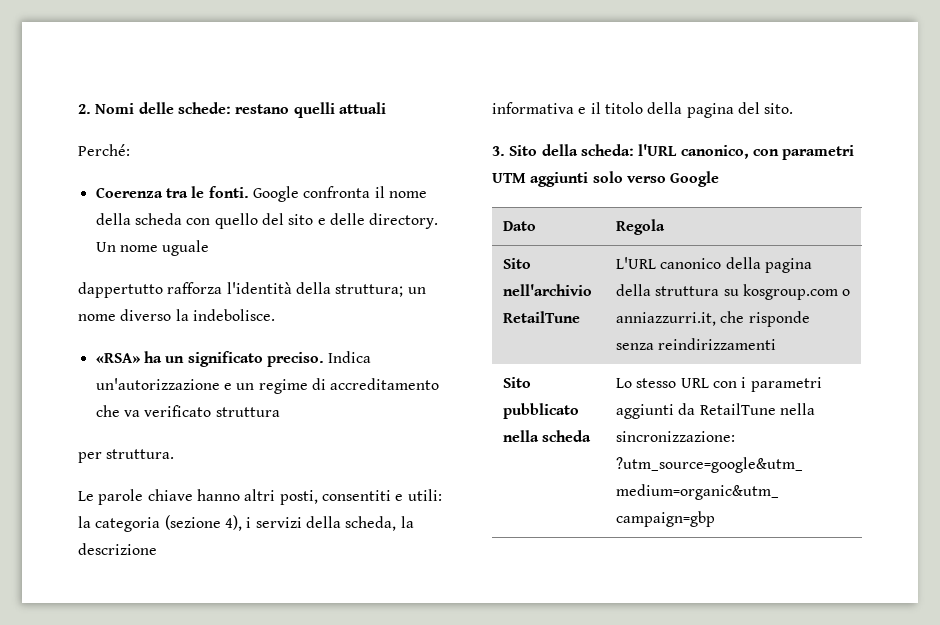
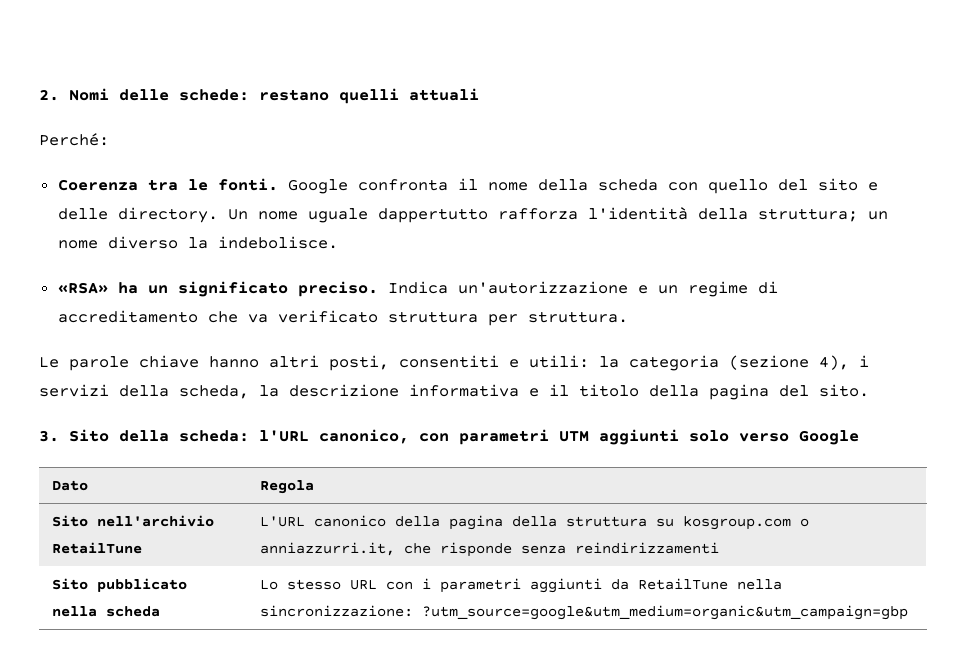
- Un nome uguale
- dappertutto rafforza l'identità della struttura; un nome diverso la indebolisce.
+ Un nome uguale dappertutto rafforza l'identità della struttura; un nome diverso la indebolisce.
- Indica un'autorizzazione e un regime di accreditamento che va verificato struttura
- per struttura.
+ Indica un'autorizzazione e un regime di accreditamento che va verificato struttura per struttura.
- Le parole chiave hanno altri posti, consentiti e utili: la categoria (sezione 4), i servizi della scheda, la descrizione
- informativa e il titolo della pagina del sito.
+ Le parole chiave hanno altri posti, consentiti e utili: la categoria (sezione 4), i servizi della scheda, la descrizione informativa e il titolo della pagina del sito.

